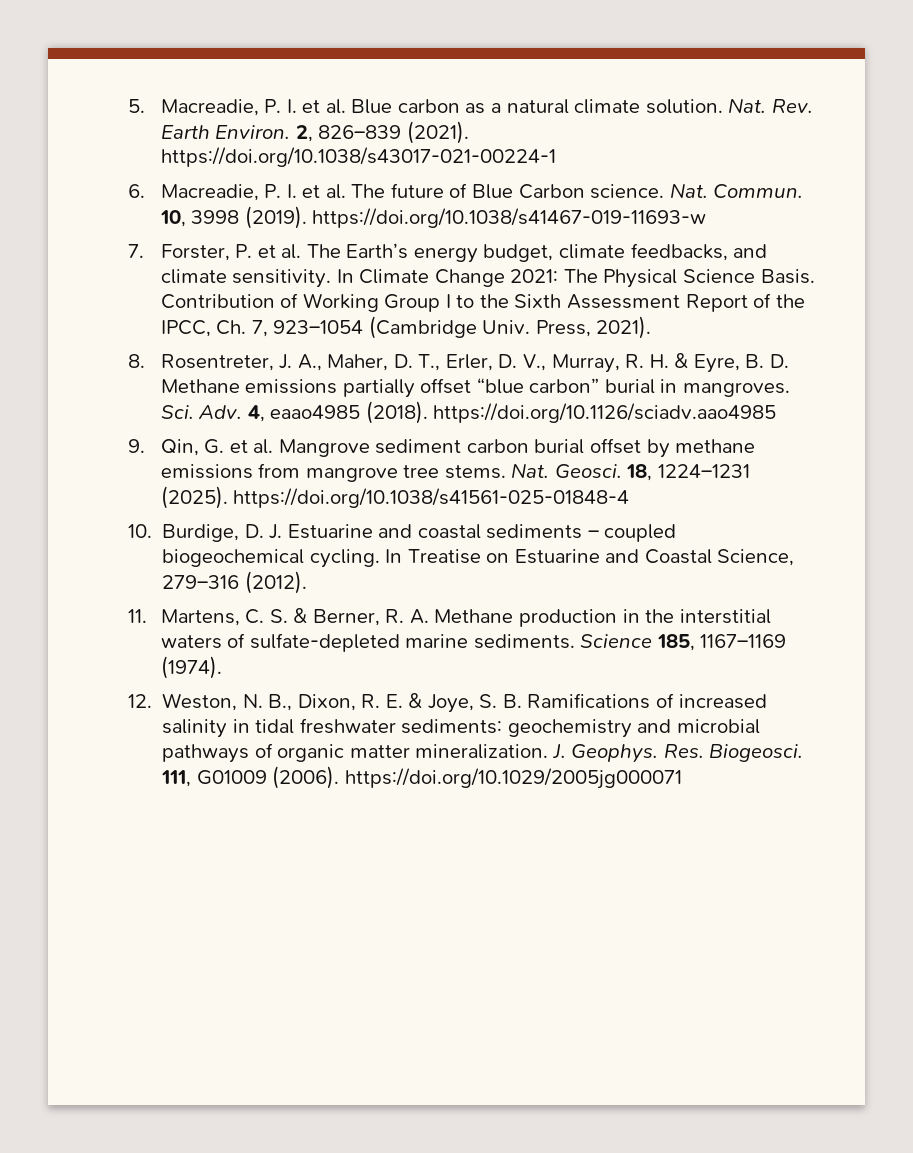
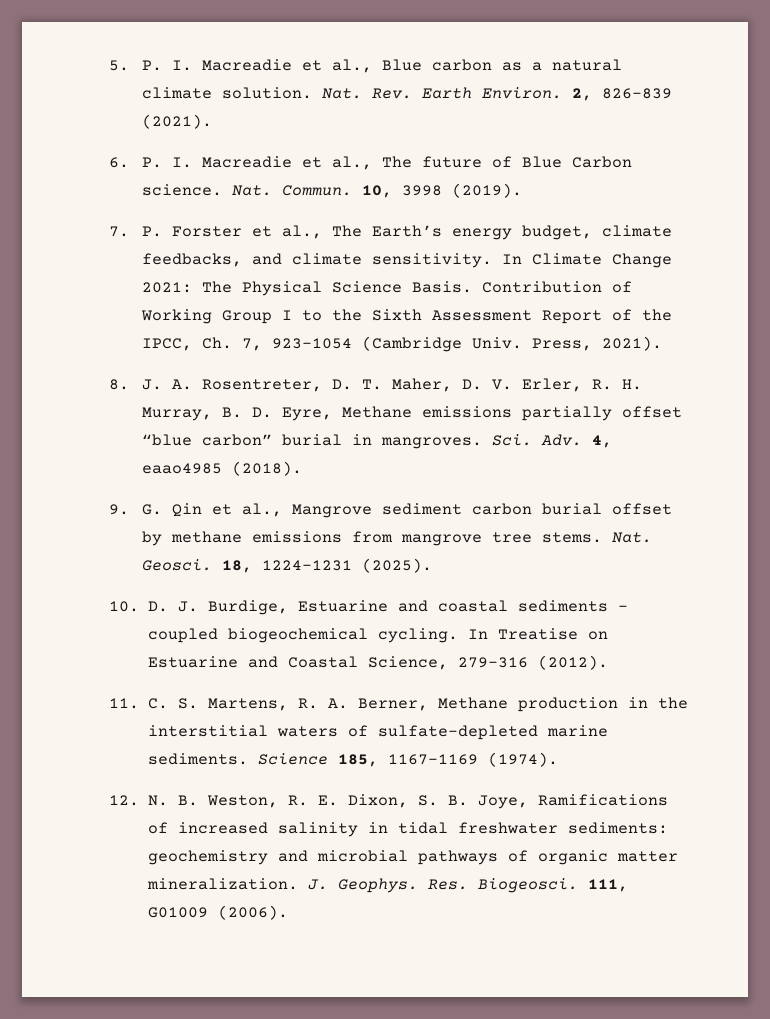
- 5. Macreadie, P. I. et al. Blue carbon as a natural climate solution.
+ 5. P. I. Macreadie et al., Blue carbon as a natural climate solution.
- 2, 826–839 (2021). https://doi.org/10.1038/s43017-021-00224-1
+ 2, 826–839 (2021).
- 6. Macreadie, P. I. et al. The future of Blue Carbon science.
+ 6. P. I. Macreadie et al., The future of Blue Carbon science.
- 10, 3998 (2019). https://doi.org/10.1038/s41467-019-11693-w
+ 10, 3998 (2019).
- 7. Forster, P. et al. The Earth’s energy budget, climate feedbacks, and climate sensitivity.
+ 7. P. Forster et al., The Earth’s energy budget, climate feedbacks, and climate sensitivity.
- 8. Rosentreter, J. A., Maher, D. T., Erler, D. V., Murray, R. H. & Eyre, B. D. Methane emissions partially offset “blue carbon” burial in mangroves.
+ 8. J. A. Rosentreter, D. T. Maher, D. V. Erler, R. H. Murray, B. D. Eyre, Methane emissions partially offset “blue carbon” burial in mangroves.
- Sci. Adv. 4, eaao4985 (2018). https://doi.org/10.1126/sciadv.aao4985
+ Sci. Adv. 4, eaao4985 (2018).
- 9. Qin, G. et al. Mangrove sediment carbon burial offset by methane emissions from mangrove tree stems.
+ 9. G. Qin et al., Mangrove sediment carbon burial offset by methane emissions from mangrove tree stems.
- 18, 1224–1231 (2025). https://doi.org/10.1038/s41561-025-01848-4
+ 18, 1224–1231 (2025).
- 10. Burdige, D. J. Estuarine and coastal sediments – coupled biogeochemical cycling.
+ 10. D. J. Burdige, Estuarine and coastal sediments – coupled biogeochemical cycling.
- 11. Martens, C. S. & Berner, R. A. Methane production in the interstitial waters of sulfate-depleted marine sediments.
+ 11. C. S. Martens, R. A. Berner, Methane production in the interstitial waters of sulfate-depleted marine sediments.
- 12. Weston, N. B., Dixon, R. E. & Joye, S. B. Ramifications of increased salinity in tidal freshwater sediments: geochemistry and microbial pathways of organic matter mineralization.
+ 12. N. B. Weston, R. E. Dixon, S. B. Joye, Ramifications of increased salinity in tidal freshwater sediments: geochemistry and microbial pathways of organic matter mineralization.
- 111, G01009 (2006). https://doi.org/10.1029/2005jg000071
+ 111, G01009 (2006).

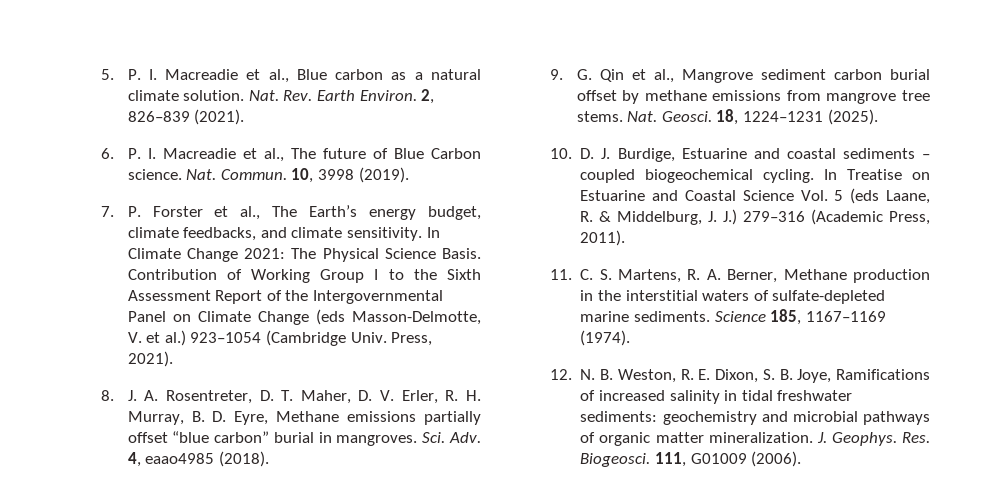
- Contribution of Working Group I to the Sixth Assessment Report of the IPCC, Ch. 7, 923–1054 (Cambridge Univ.
+ Contribution of Working Group I to the Sixth Assessment Report of the Intergovernmental Panel on Climate Change (eds Masson-Delmotte, V. et al.) 923–1054 (Cambridge Univ.
- In Treatise on Estuarine and Coastal Science, 279–316 (2012).
+ In Treatise on Estuarine and Coastal Science Vol. 5 (eds Laane, R. & Middelburg, J. J.) 279–316 (Academic Press, 2011).

